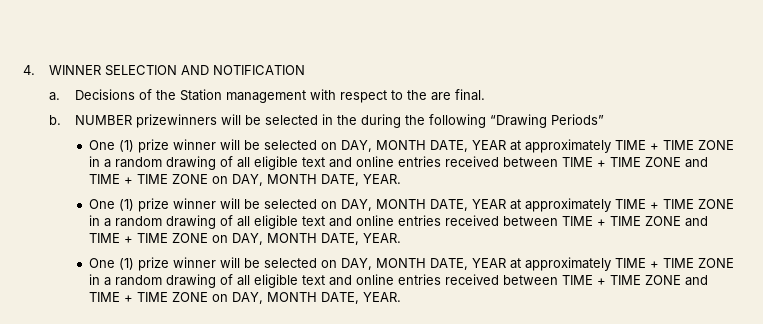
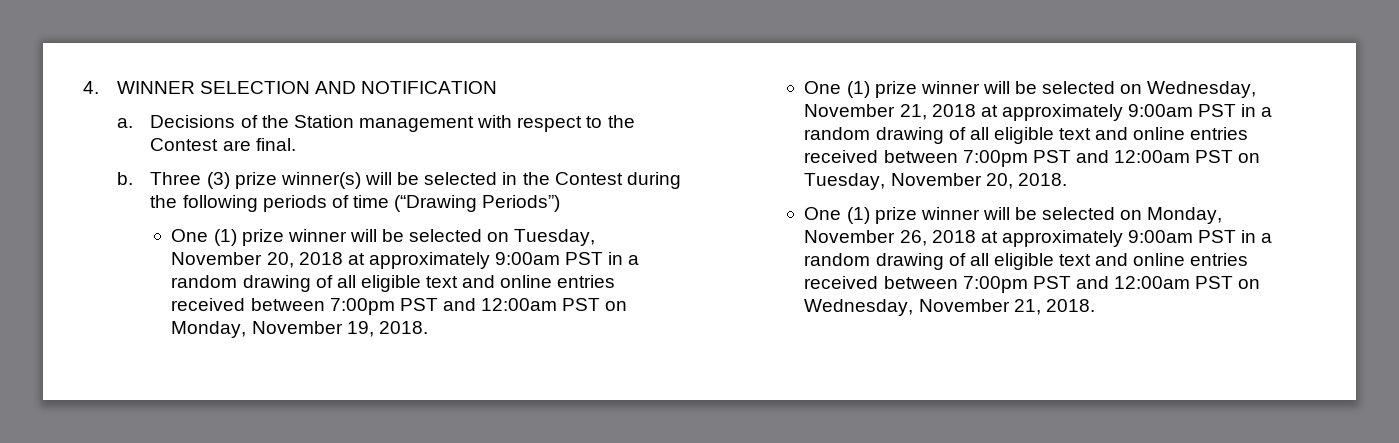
- Decisions of the Station management with respect to the are final.
+ Decisions of the Station management with respect to the Contest are final.
- NUMBER prizewinners will be selected in the during the following “Drawing Periods”
- One (1) prize winner will be selected on DAY, MONTH DATE, YEAR at approximately TIME + TIME ZONE in a random drawing of all eligible text and online entries received between TIME + TIME ZONE and TIME + TIME ZONE on DAY, MONTH DATE, YEAR.
- One (1) prize winner will be selected on DAY, MONTH DATE, YEAR at approximately TIME + TIME ZONE in a random drawing of all eligible text and online entries received between TIME + TIME ZONE and TIME + TIME ZONE on DAY, MONTH DATE, YEAR.
- One (1) prize winner will be selected on DAY, MONTH DATE, YEAR at approximately TIME + TIME ZONE in a random drawing of all eligible text and online entries received between TIME + TIME ZONE and TIME + TIME ZONE on DAY, MONTH DATE, YEAR.
+ Three (3) prize winner(s) will be selected in the Contest during the following periods of time (“Drawing Periods”)
+ One (1) prize winner will be selected on Tuesday, November 20, 2018 at approximately 9:00am PST in a random drawing of all eligible text and online entries received between 7:00pm PST and 12:00am PST on Monday, November 19, 2018.
+ One (1) prize winner will be selected on Wednesday, November 21, 2018 at approximately 9:00am PST in a random drawing of all eligible text and online entries received between 7:00pm PST and 12:00am PST on Tuesday, November 20, 2018.
+ One (1) prize winner will be selected on Monday, November 26, 2018 at approximately 9:00am PST in a random drawing of all eligible text and online entries received between 7:00pm PST and 12:00am PST on Wednesday, November 21, 2018.

